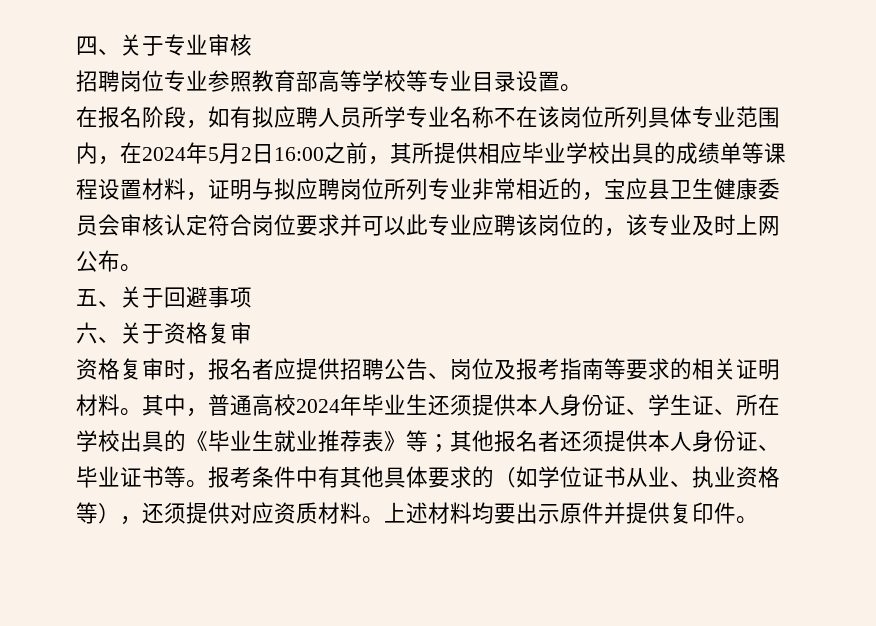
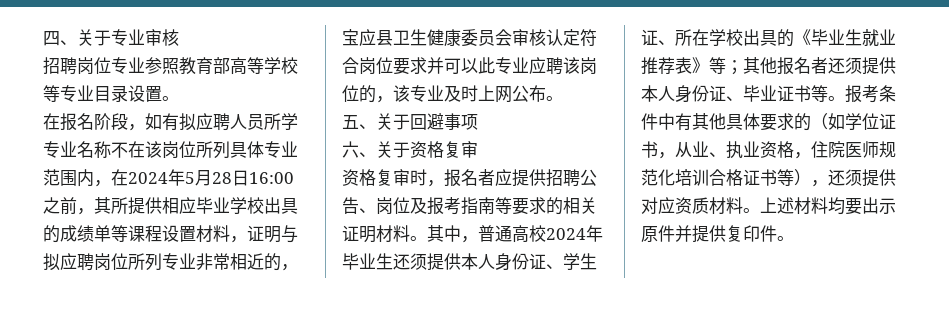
- 在报名阶段，如有拟应聘人员所学专业名称不在该岗位所列具体专业范围内，在2024年5月2日16:00之前，其所提供相应毕业学校出具的成绩单等课程设置材料，证明与拟应聘岗位所列专业非常相近的，宝应县卫生健康委员会审核认定符合岗位要求并可以此专业应聘该岗位的，该专业及时上网公布。
+ 在报名阶段，如有拟应聘人员所学专业名称不在该岗位所列具体专业范围内，在2024年5月28日16:00之前，其所提供相应毕业学校出具的成绩单等课程设置材料，证明与拟应聘岗位所列专业非常相近的，宝应县卫生健康委员会审核认定符合岗位要求并可以此专业应聘该岗位的，该专业及时上网公布。
- 报考条件中有其他具体要求的（如学位证书从业、执业资格等），还须提供对应资质材料。
+ 报考条件中有其他具体要求的（如学位证书，从业、执业资格，住院医师规范化培训合格证书等），还须提供对应资质材料。

